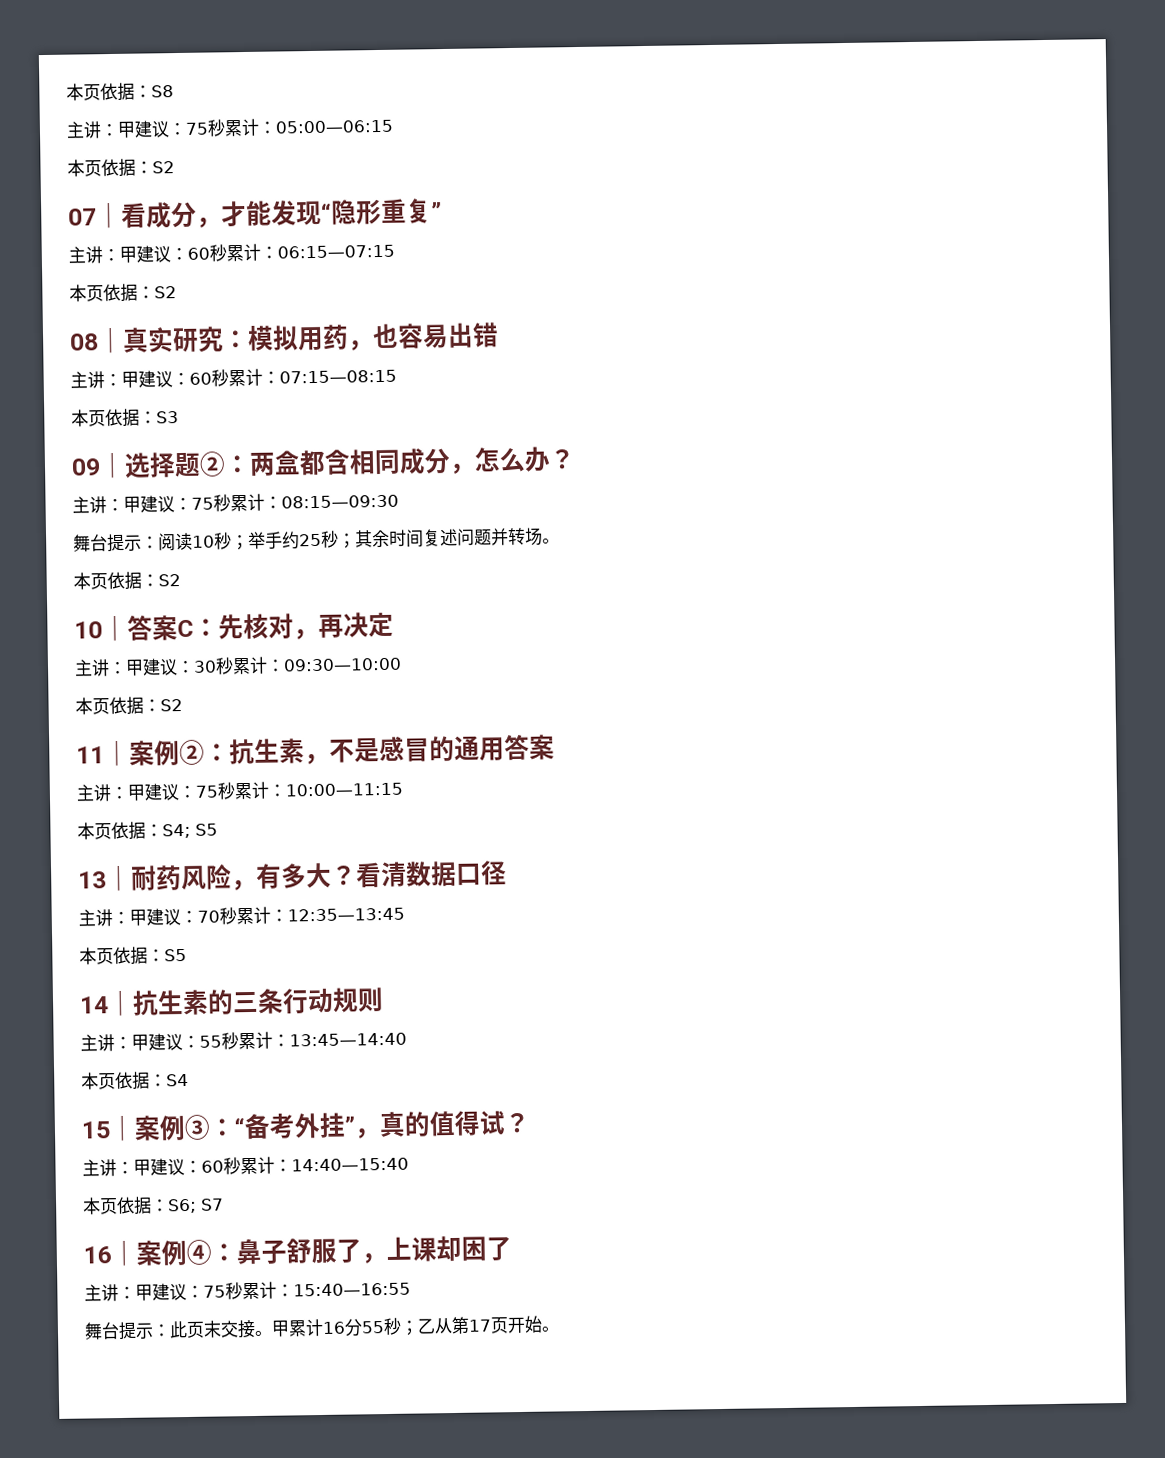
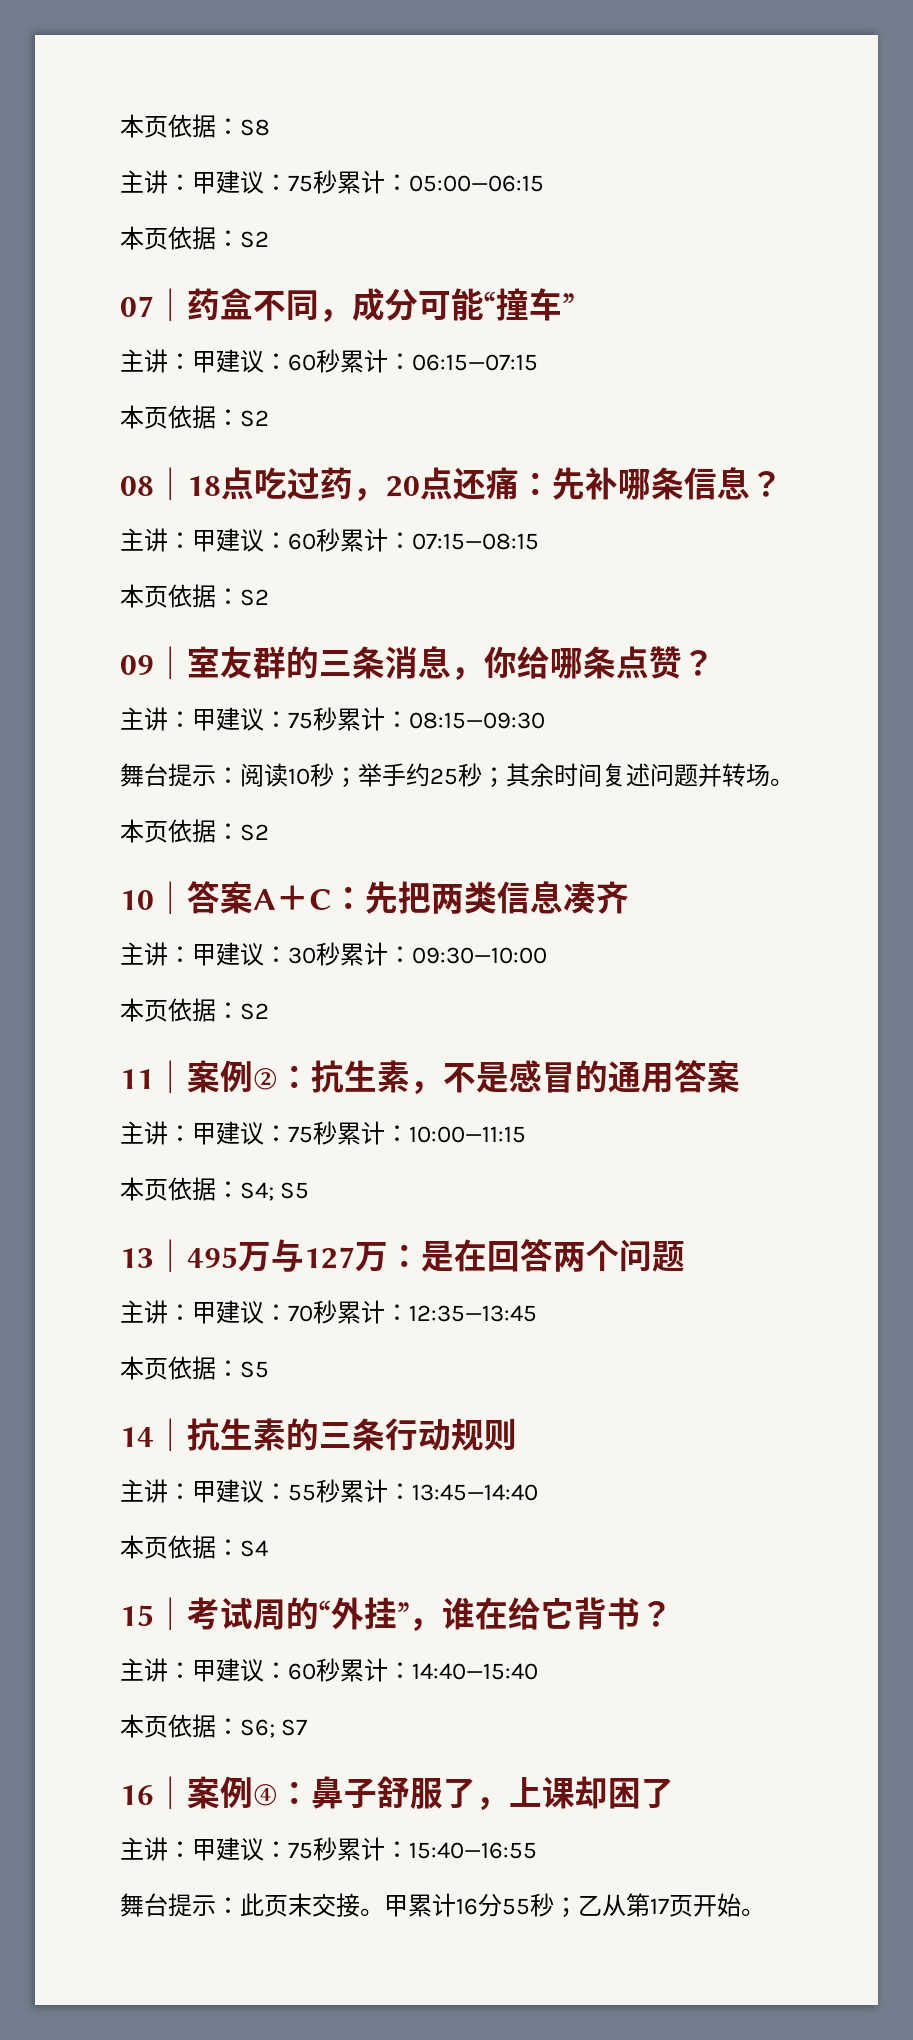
- 07｜看成分，才能发现“隐形重复”
+ 07｜药盒不同，成分可能“撞车”
- 08｜真实研究：模拟用药，也容易出错
+ 08｜18点吃过药，20点还痛：先补哪条信息？
  主讲：甲建议：60秒累计：07:15—08:15
- 本页依据：S3
+ 本页依据：S2
- 09｜选择题②：两盒都含相同成分，怎么办？
+ 09｜室友群的三条消息，你给哪条点赞？
- 10｜答案C：先核对，再决定
+ 10｜答案A＋C：先把两类信息凑齐
- 13｜耐药风险，有多大？看清数据口径
+ 13｜495万与127万：是在回答两个问题
- 15｜案例③：“备考外挂”，真的值得试？
+ 15｜考试周的“外挂”，谁在给它背书？

